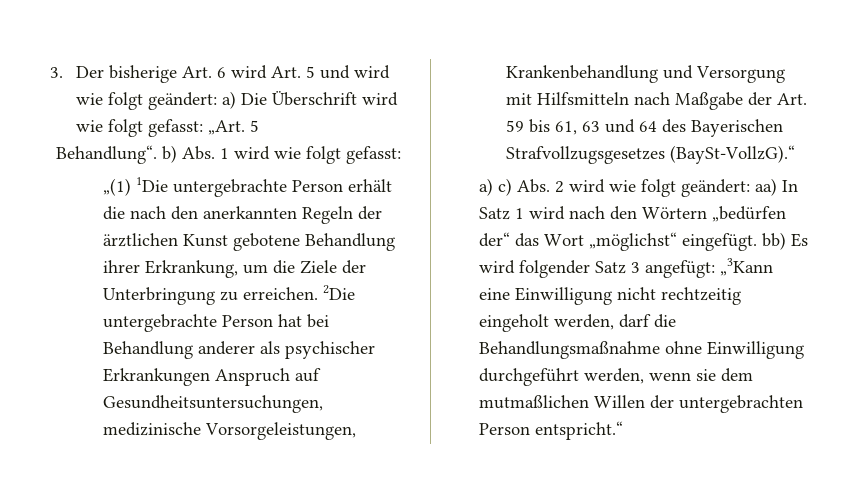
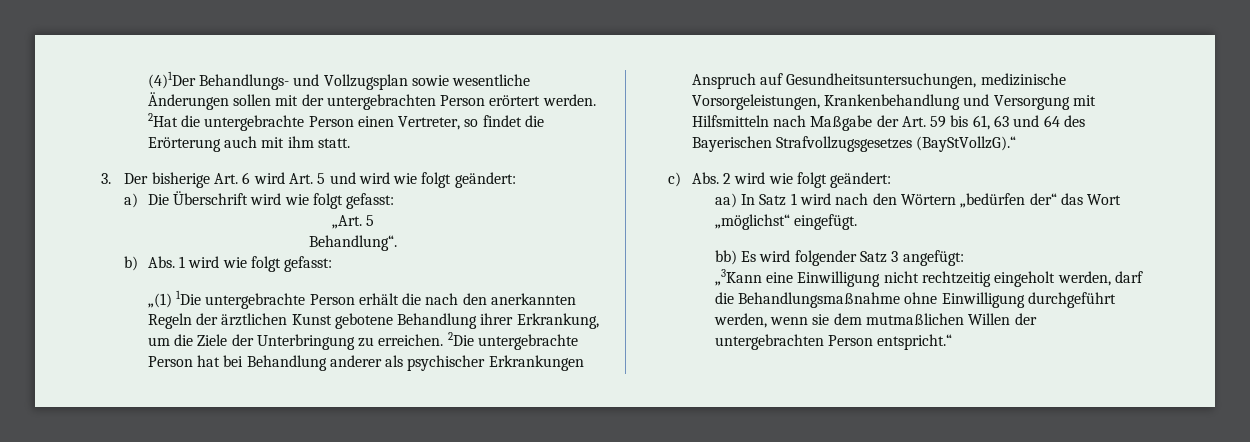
+ (4)1Der Behandlungs- und Vollzugsplan sowie wesentliche Änderungen sollen mit der untergebrachten Person erörtert werden. 2Hat die untergebrachte Person einen Vertreter, so findet die Erörterung auch mit ihm statt.
- 3. Der bisherige Art. 6 wird Art. 5 und wird wie folgt geändert: a) Die Überschrift wird wie folgt gefasst: „Art.
+ 3. Der bisherige Art. 6 wird Art. 5 und wird wie folgt geändert:
+ a) Die Überschrift wird wie folgt gefasst:
+ „Art.
- Behandlung“. b) Abs. 1 wird wie folgt gefasst:
+ Behandlung“.
+ b) Abs. 1 wird wie folgt gefasst:
- 2Die untergebrachte Person hat bei Behandlung anderer als psychischer Erkrankungen Anspruch auf Gesundheitsuntersuchungen, medizinische Vorsorgeleistungen, Krankenbehandlung und Versorgung mit Hilfsmitteln nach Maßgabe der Art. 59 bis 61, 63 und 64 des Bayerischen Strafvollzugsgesetzes (BaySt-VollzG).“
- a) c) Abs. 2 wird wie folgt geändert: aa) In Satz 1 wird nach den Wörtern „bedürfen der“ das Wort „möglichst“ eingefügt. bb) Es wird folgender Satz 3 angefügt: „3Kann eine Einwilligung nicht rechtzeitig eingeholt werden, darf die Behandlungsmaßnahme ohne Einwilligung durchgeführt werden, wenn sie dem mutmaßlichen Willen der untergebrachten Person entspricht.“
+ 2Die untergebrachte Person hat bei Behandlung anderer als psychischer Erkrankungen Anspruch auf Gesundheitsuntersuchungen, medizinische Vorsorgeleistungen, Krankenbehandlung und Versorgung mit Hilfsmitteln nach Maßgabe der Art. 59 bis 61, 63 und 64 des Bayerischen Strafvollzugsgesetzes (BayStVollzG).“
+ c) Abs. 2 wird wie folgt geändert:
+ aa) In Satz 1 wird nach den Wörtern „bedürfen der“ das Wort „möglichst“ eingefügt.
+ bb) Es wird folgender Satz 3 angefügt:
+ „3Kann eine Einwilligung nicht rechtzeitig eingeholt werden, darf die Behandlungsmaßnahme ohne Einwilligung durchgeführt werden, wenn sie dem mutmaßlichen Willen der untergebrachten Person entspricht.“

